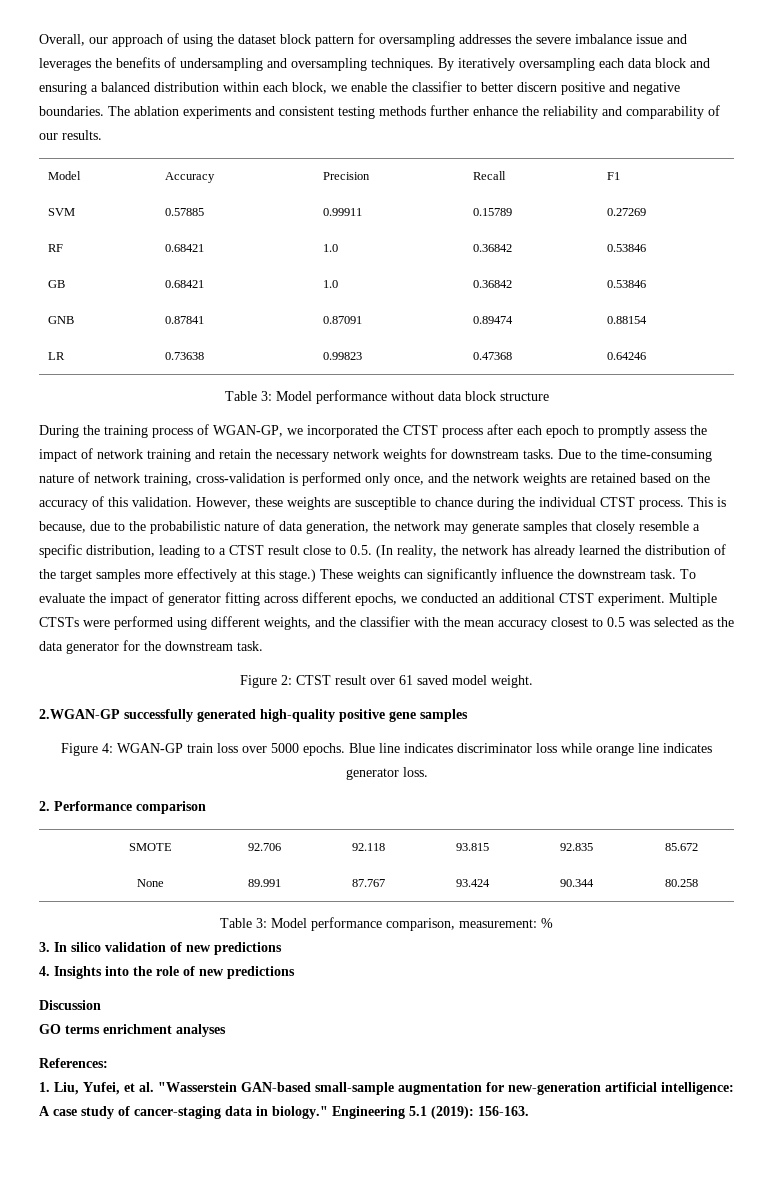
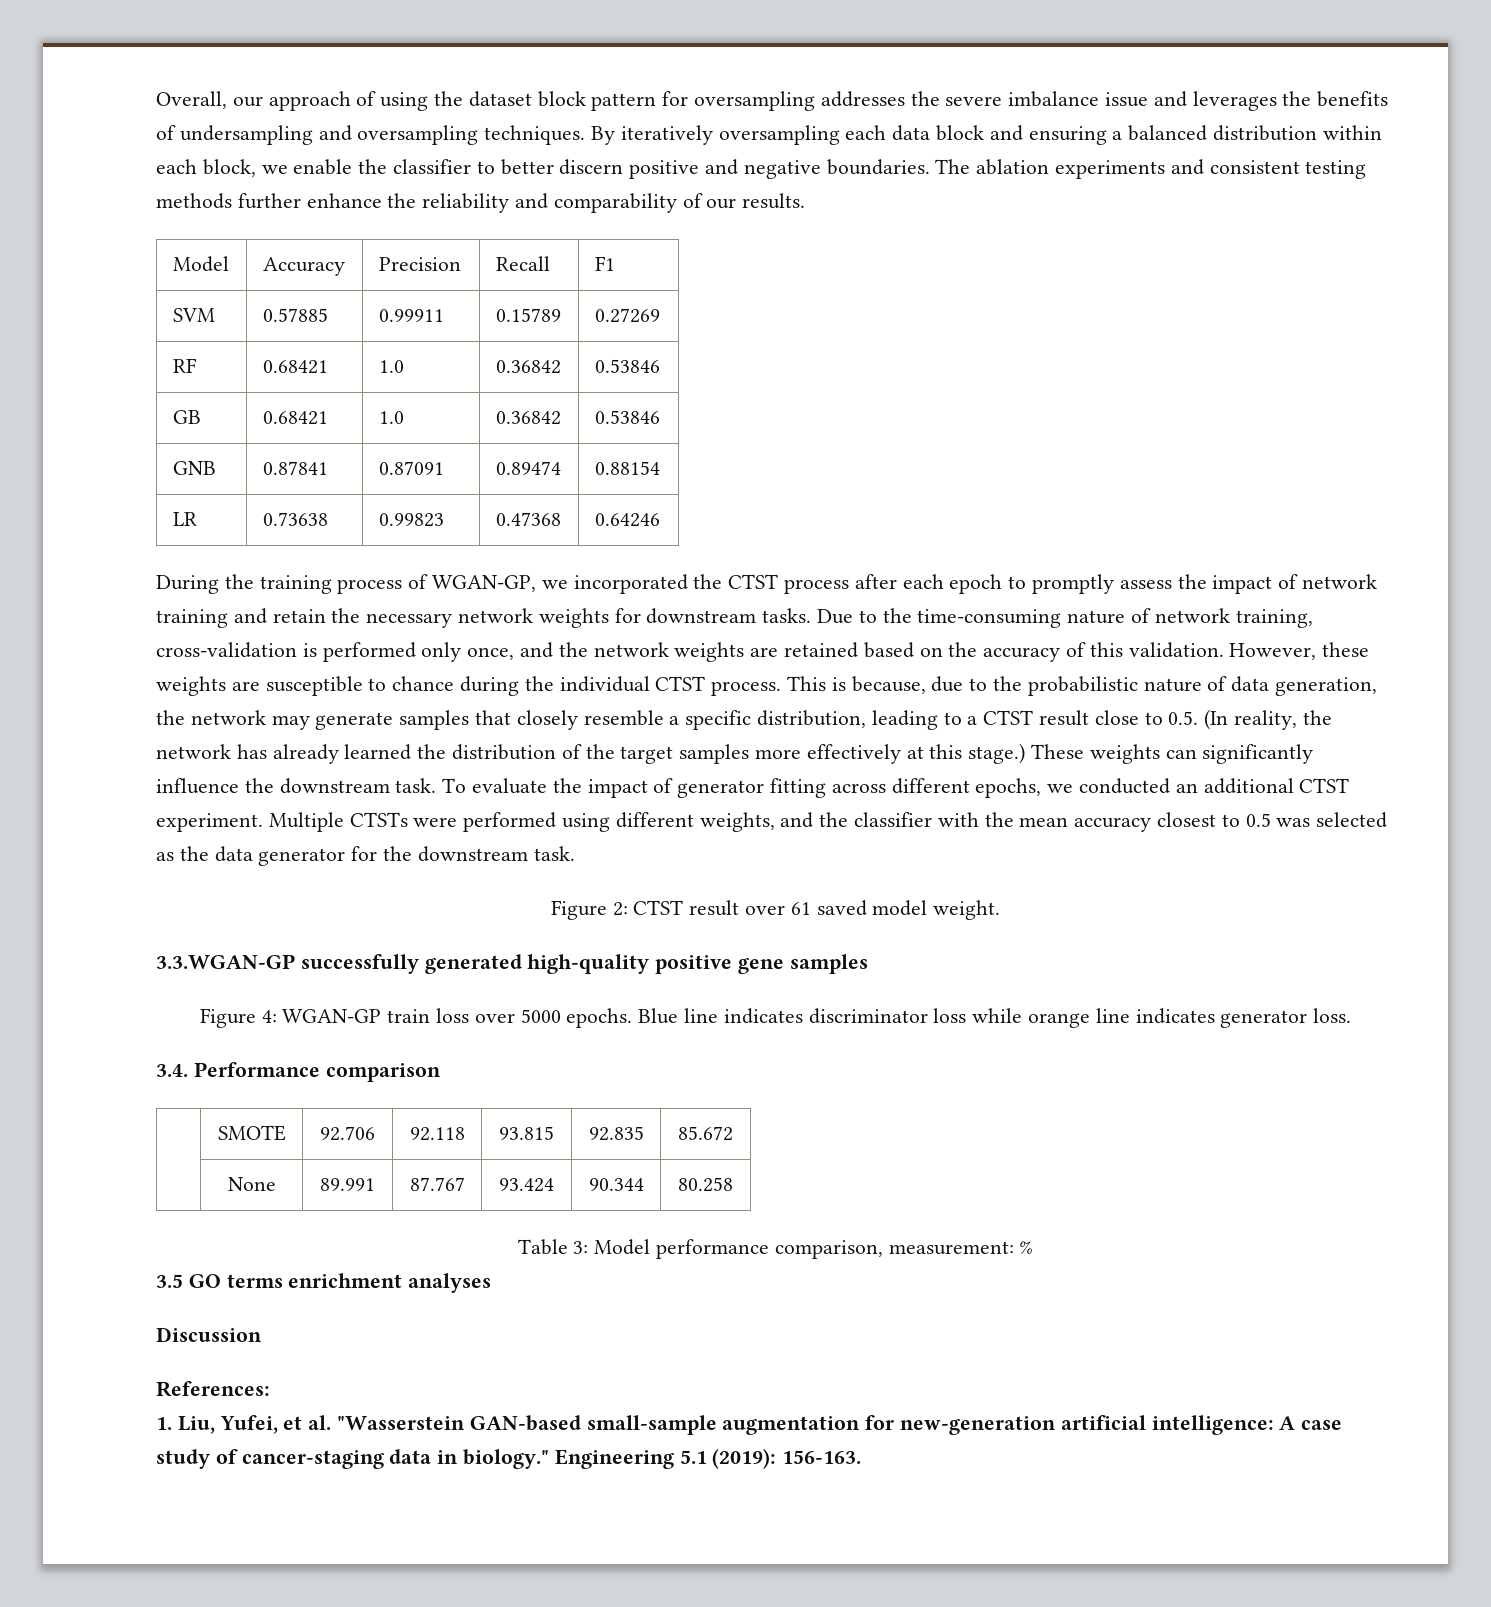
- Table 3: Model performance without data block structure
- 2.WGAN-GP successfully generated high-quality positive gene samples
+ 3.3.WGAN-GP successfully generated high-quality positive gene samples
- 2. Performance comparison
+ 3.4. Performance comparison
- 3. In silico validation of new predictions
- 4. Insights into the role of new predictions
- Discussion
- GO terms enrichment analyses
+ 3.5 GO terms enrichment analyses
+ Discussion

